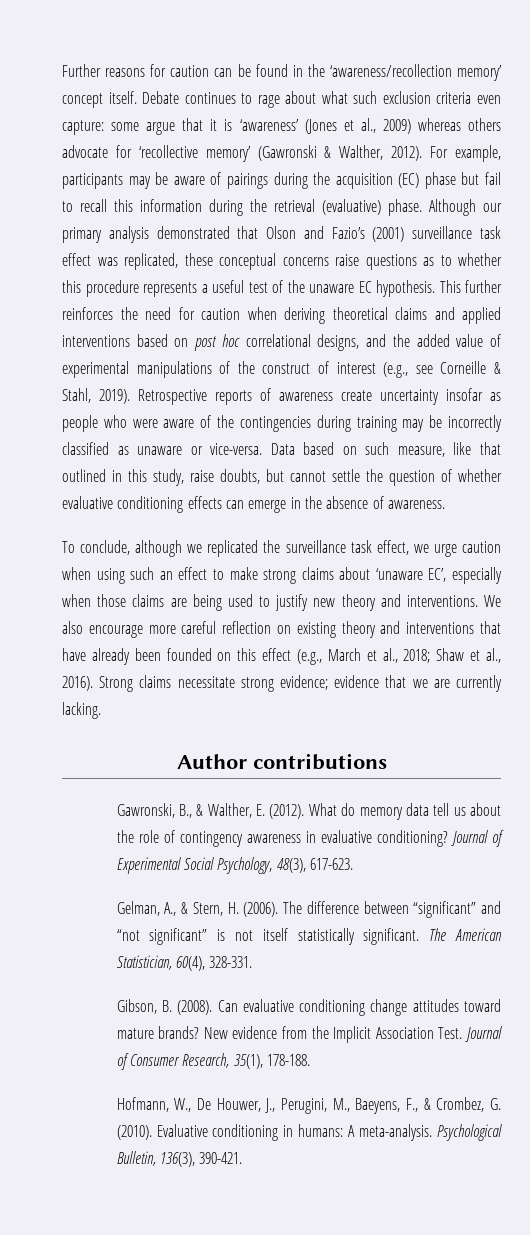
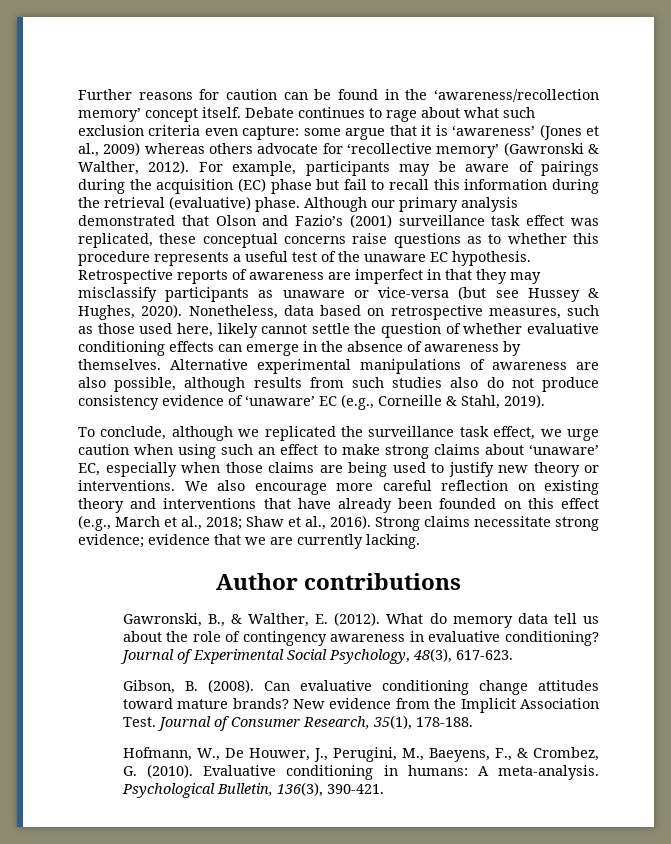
- This further reinforces the need for caution when deriving theoretical claims and applied interventions based on post hoc correlational designs, and the added value of experimental manipulations of the construct of interest (e.g., see Corneille & Stahl, 2019). Retrospective reports of awareness create uncertainty insofar as people who were aware of the contingencies during training may be incorrectly classified as unaware or vice-versa. Data based on such measure, like that outlined in this study, raise doubts, but cannot settle the question of whether evaluative conditioning effects can emerge in the absence of awareness.
+ Retrospective reports of awareness are imperfect in that they may misclassify participants as unaware or vice-versa (but see Hussey & Hughes, 2020). Nonetheless, data based on retrospective measures, such as those used here, likely cannot settle the question of whether evaluative conditioning effects can emerge in the absence of awareness by themselves. Alternative experimental manipulations of awareness are also possible, although results from such studies also do not produce consistency evidence of ‘unaware’ EC (e.g., Corneille & Stahl, 2019).
- To conclude, although we replicated the surveillance task effect, we urge caution when using such an effect to make strong claims about ‘unaware EC’, especially when those claims are being used to justify new theory and interventions.
+ To conclude, although we replicated the surveillance task effect, we urge caution when using such an effect to make strong claims about ‘unaware’ EC, especially when those claims are being used to justify new theory or interventions.
- Gelman, A., & Stern, H. (2006). The difference between “significant” and “not significant” is not itself statistically significant. The American Statistician, 60(4), 328-331.

